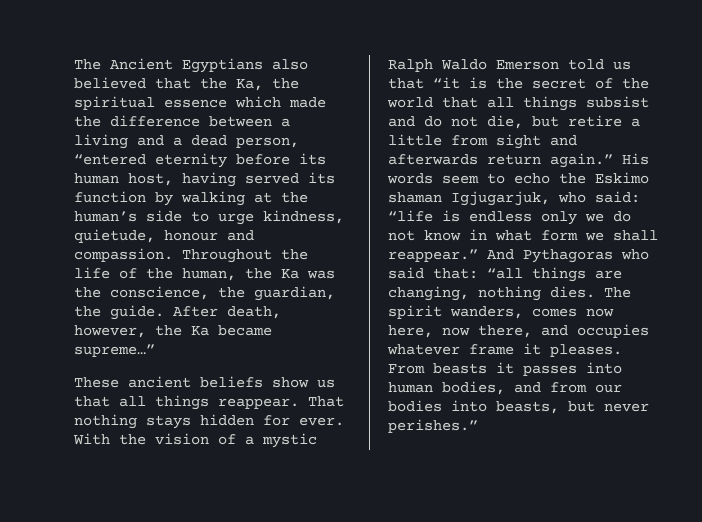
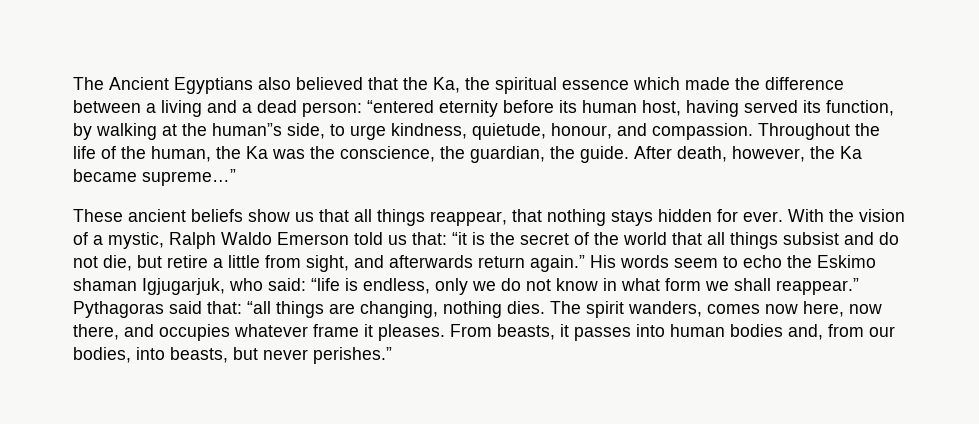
- The Ancient Egyptians also believed that the Ka, the spiritual essence which made the difference between a living and a dead person, “entered eternity before its human host, having served its function by walking at the human’s side to urge kindness, quietude, honour and compassion.
+ The Ancient Egyptians also believed that the Ka, the spiritual essence which made the difference between a living and a dead person: “entered eternity before its human host, having served its function, by walking at the human”s side, to urge kindness, quietude, honour, and compassion.
- These ancient beliefs show us that all things reappear. That nothing stays hidden for ever.
+ These ancient beliefs show us that all things reappear, that nothing stays hidden for ever.
- With the vision of a mystic Ralph Waldo Emerson told us that “it is the secret of the world that all things subsist and do not die, but retire a little from sight and afterwards return again.”
+ With the vision of a mystic, Ralph Waldo Emerson told us that: “it is the secret of the world that all things subsist and do not die, but retire a little from sight, and afterwards return again.”
- His words seem to echo the Eskimo shaman Igjugarjuk, who said: “life is endless only we do not know in what form we shall reappear.”
+ His words seem to echo the Eskimo shaman Igjugarjuk, who said: “life is endless, only we do not know in what form we shall reappear.”
- And Pythagoras who said that: “all things are changing, nothing dies.
+ Pythagoras said that: “all things are changing, nothing dies.
- From beasts it passes into human bodies, and from our bodies into beasts, but never perishes.”
+ From beasts, it passes into human bodies and, from our bodies, into beasts, but never perishes.”

